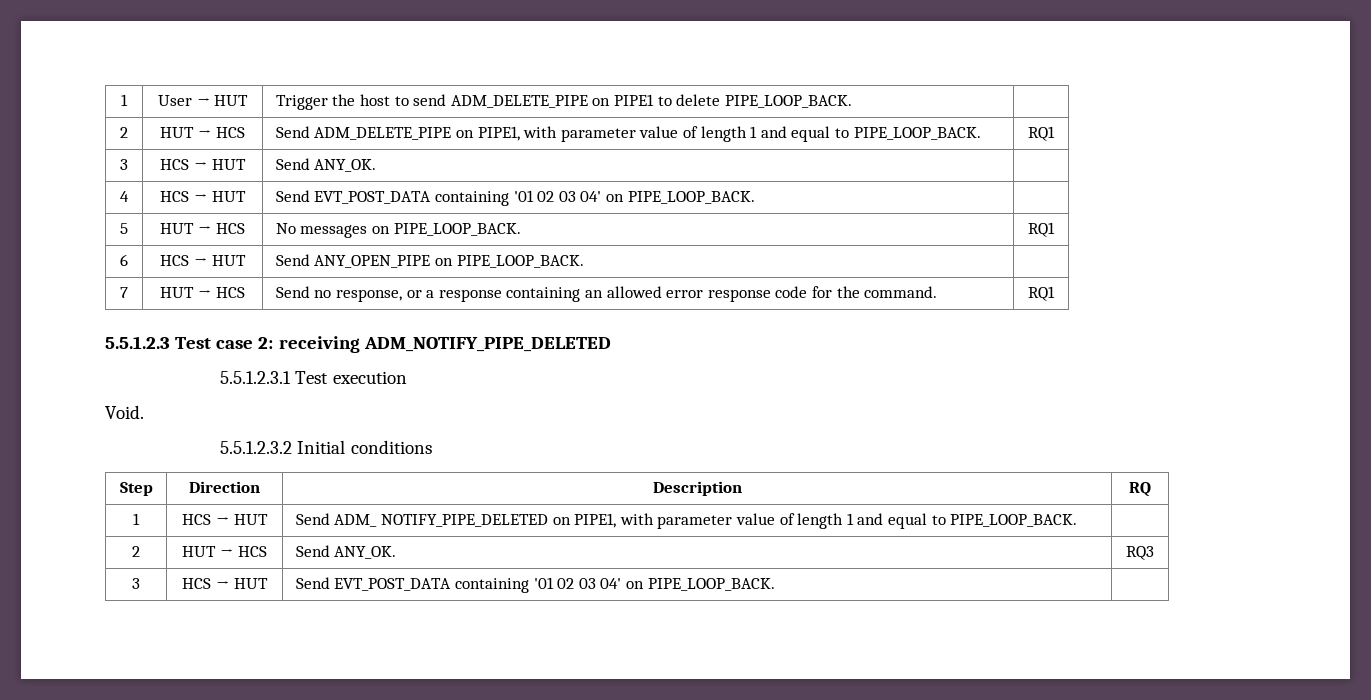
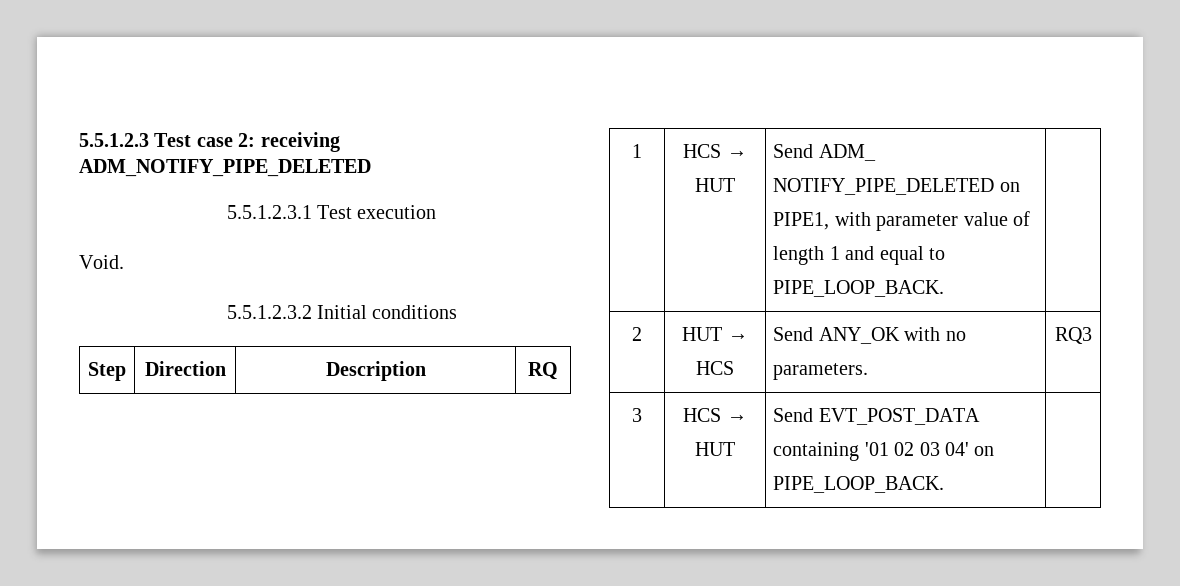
- 1 | User → HUT | Trigger the host to send ADM_DELETE_PIPE on PIPE1 to delete PIPE_LOOP_BACK. |
- 2 | HUT → HCS | Send ADM_DELETE_PIPE on PIPE1, with parameter value of length 1 and equal to PIPE_LOOP_BACK. | RQ1
- 3 | HCS → HUT | Send ANY_OK. |
- 4 | HCS → HUT | Send EVT_POST_DATA containing '01 02 03 04' on PIPE_LOOP_BACK. |
- 5 | HUT → HCS | No messages on PIPE_LOOP_BACK. | RQ1
- 6 | HCS → HUT | Send ANY_OPEN_PIPE on PIPE_LOOP_BACK. |
- 7 | HUT → HCS | Send no response, or a response containing an allowed error response code for the command. | RQ1
- 2 | HUT → HCS | Send ANY_OK. | RQ3
+ 2 | HUT → HCS | Send ANY_OK with no parameters. | RQ3

